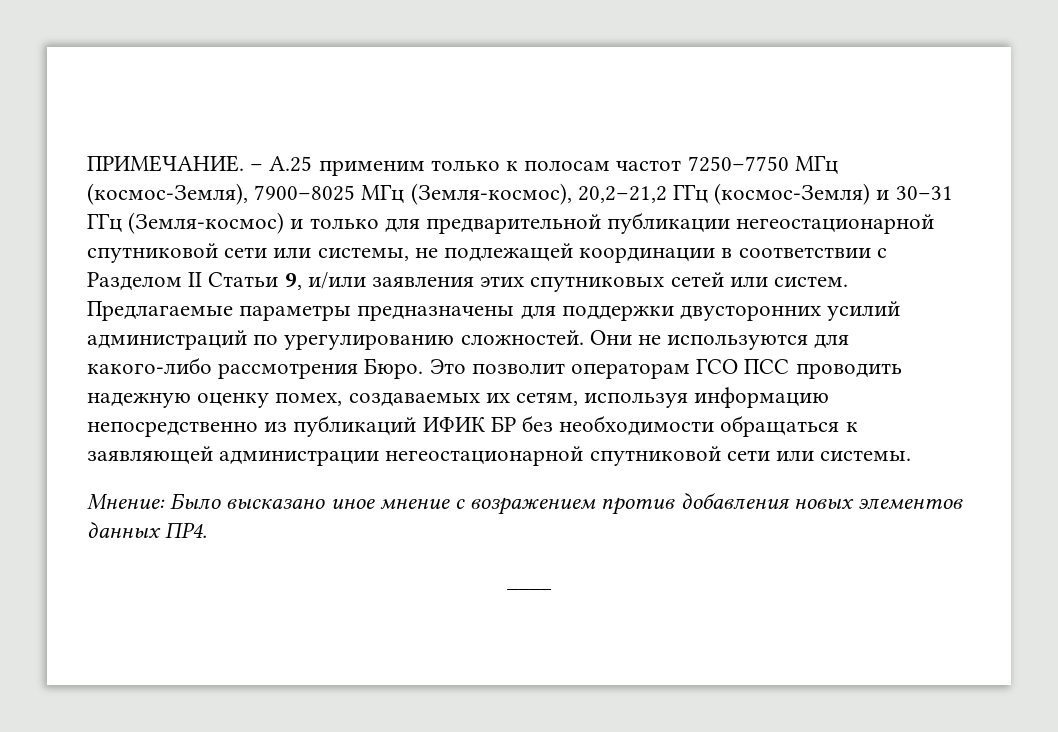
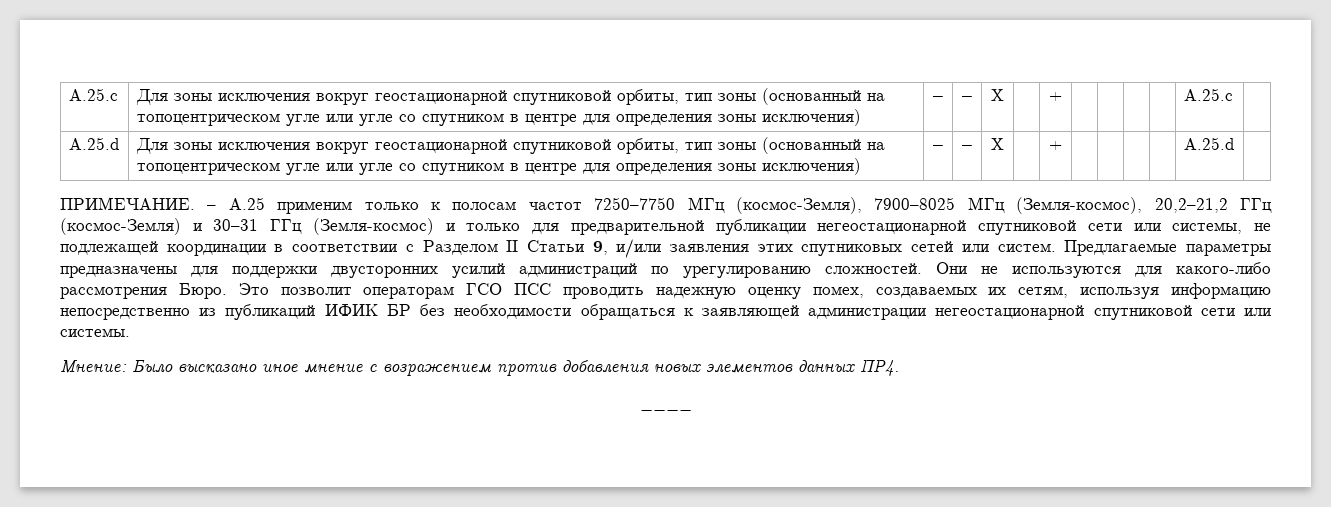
+ A.25.c | Для зоны исключения вокруг геостационарной спутниковой орбиты, тип зоны (основанный на топоцентрическом угле или угле со спутником в центре для определения зоны исключения) | – | – | X | | + | | | | | A.25.c |
+ A.25.d | Для зоны исключения вокруг геостационарной спутниковой орбиты, тип зоны (основанный на топоцентрическом угле или угле со спутником в центре для определения зоны исключения) | – | – | X | | + | | | | | A.25.d |

